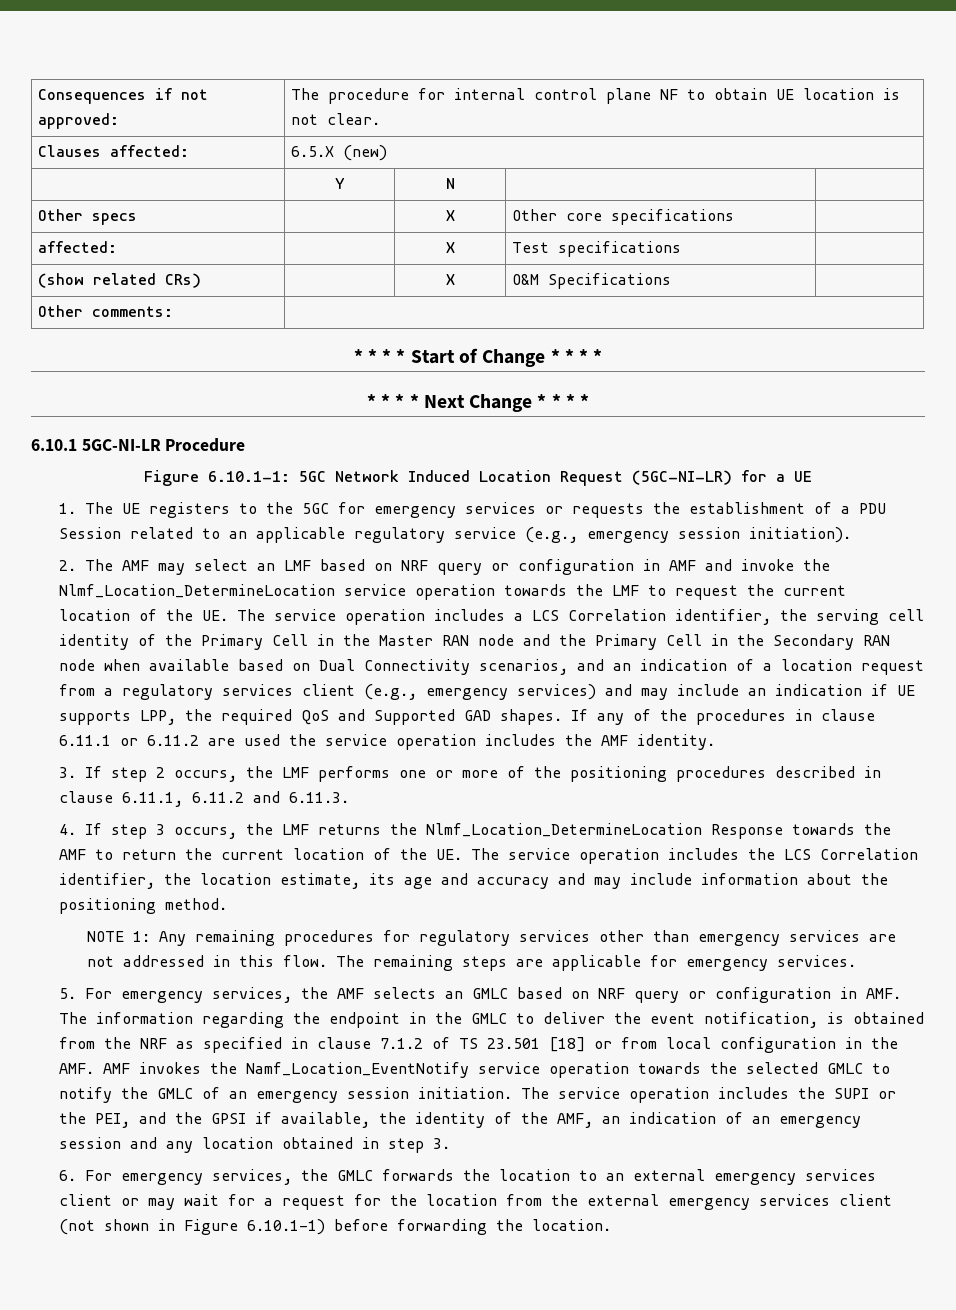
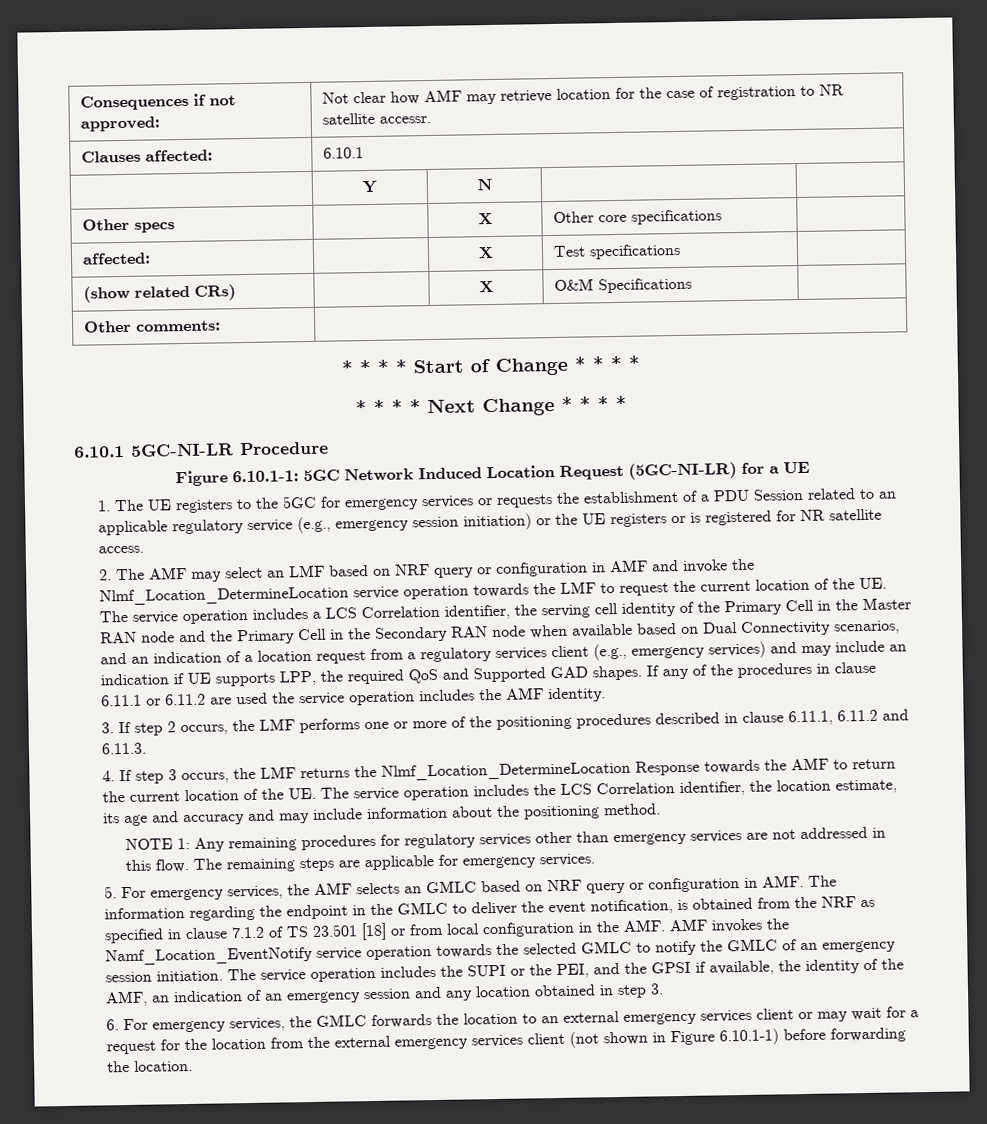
- Consequences if not approved: | The procedure for internal control plane NF to obtain UE location is not clear.
+ Consequences if not approved: | Not clear how AMF may retrieve location for the case of registration to NR satellite accessr.
- Clauses affected: | 6.5.X (new)
+ Clauses affected: | 6.10.1
- 1. The UE registers to the 5GC for emergency services or requests the establishment of a PDU Session related to an applicable regulatory service (e.g., emergency session initiation).
+ 1. The UE registers to the 5GC for emergency services or requests the establishment of a PDU Session related to an applicable regulatory service (e.g., emergency session initiation) or the UE registers or is registered for NR satellite access.

